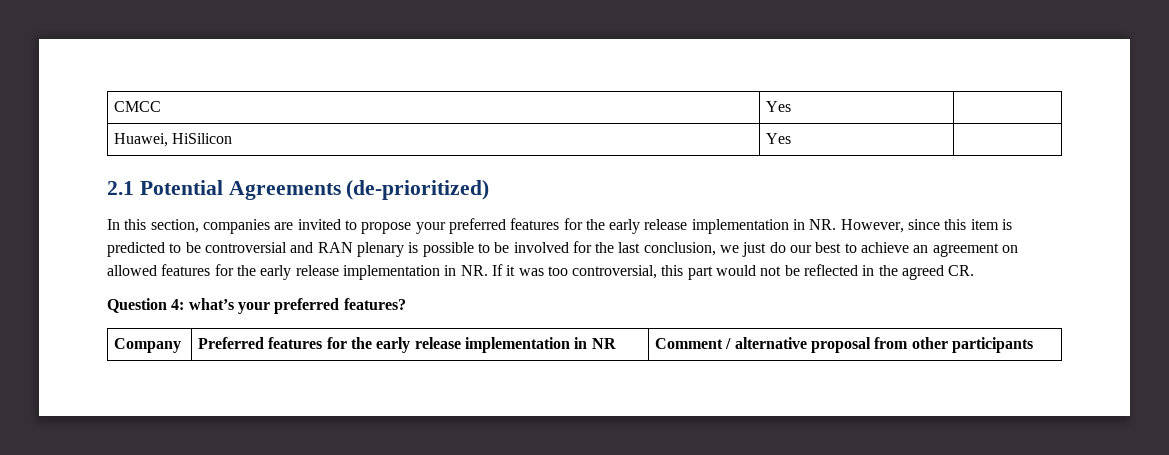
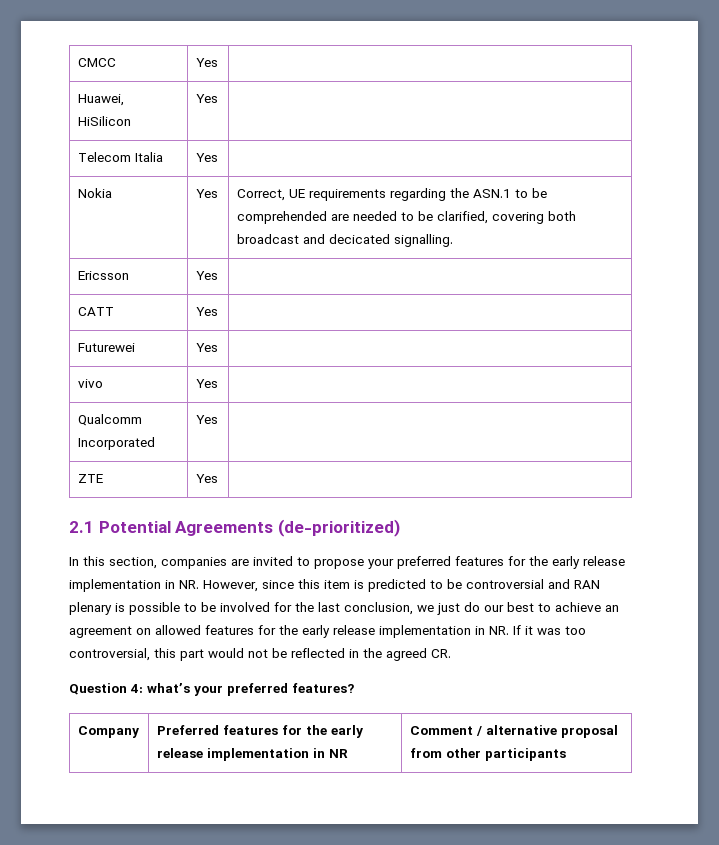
+ Telecom Italia | Yes |
+ Nokia | Yes | Correct, UE requirements regarding the ASN.1 to be comprehended are needed to be clarified, covering both broadcast and decicated signalling.
+ Ericsson | Yes |
+ CATT | Yes |
+ Futurewei | Yes |
+ vivo | Yes |
+ Qualcomm Incorporated | Yes |
+ ZTE | Yes |

